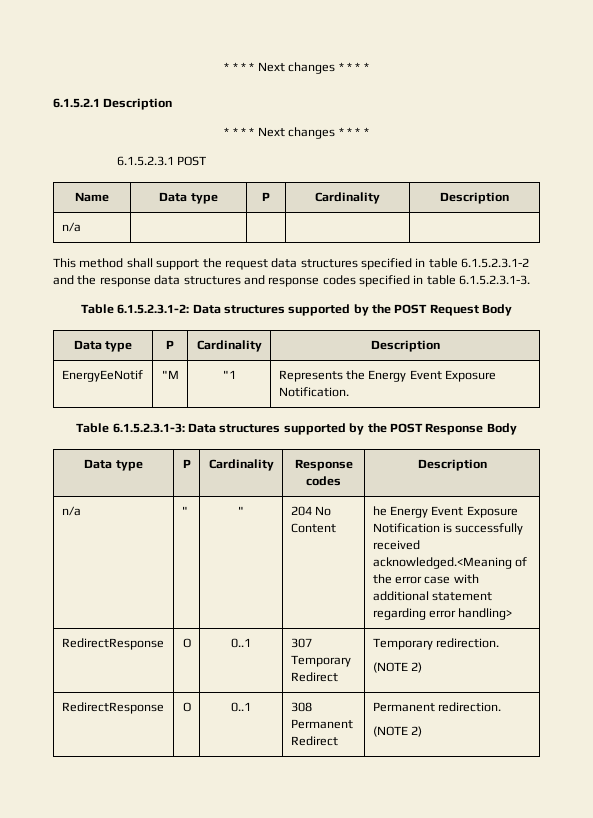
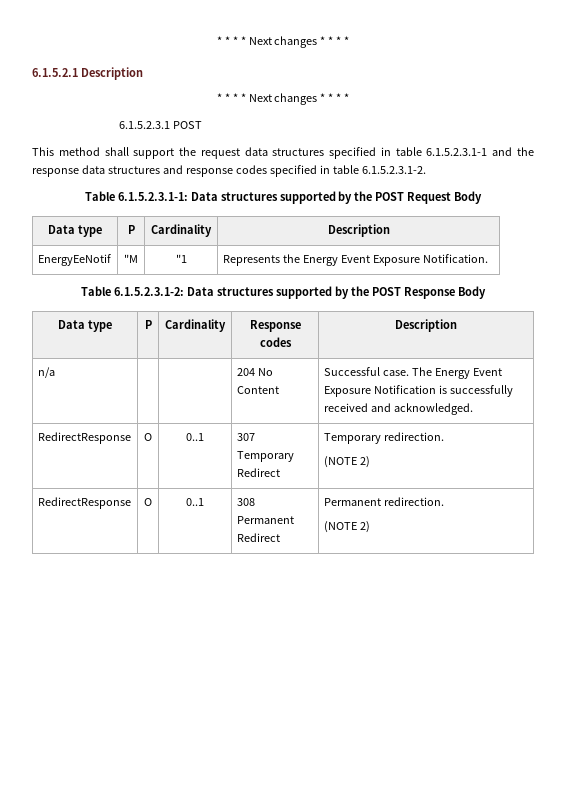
- Name | Data type | P | Cardinality | Description
- n/a | | | |
- This method shall support the request data structures specified in table 6.1.5.2.3.1-2 and the response data structures and response codes specified in table 6.1.5.2.3.1-3.
- Table 6.1.5.2.3.1-2: Data structures supported by the POST Request Body
+ This method shall support the request data structures specified in table 6.1.5.2.3.1-1 and the response data structures and response codes specified in table 6.1.5.2.3.1-2.
+ Table 6.1.5.2.3.1-1: Data structures supported by the POST Request Body
- Table 6.1.5.2.3.1-3: Data structures supported by the POST Response Body
+ Table 6.1.5.2.3.1-2: Data structures supported by the POST Response Body
- n/a | " | " | 204 No Content | he Energy Event Exposure Notification is successfully received acknowledged.<Meaning of the error case with additional statement regarding error handling>
+ n/a | | | 204 No Content | Successful case. The Energy Event Exposure Notification is successfully received and acknowledged.

